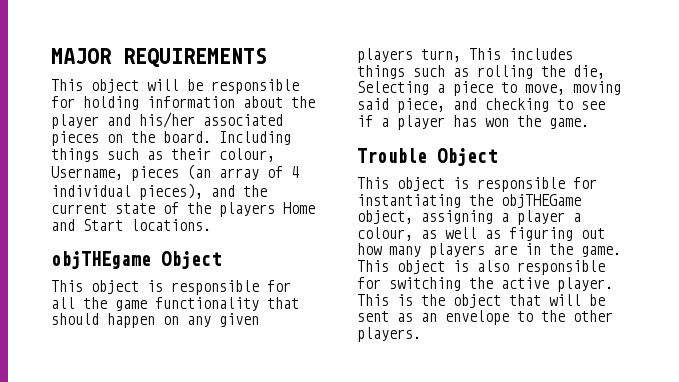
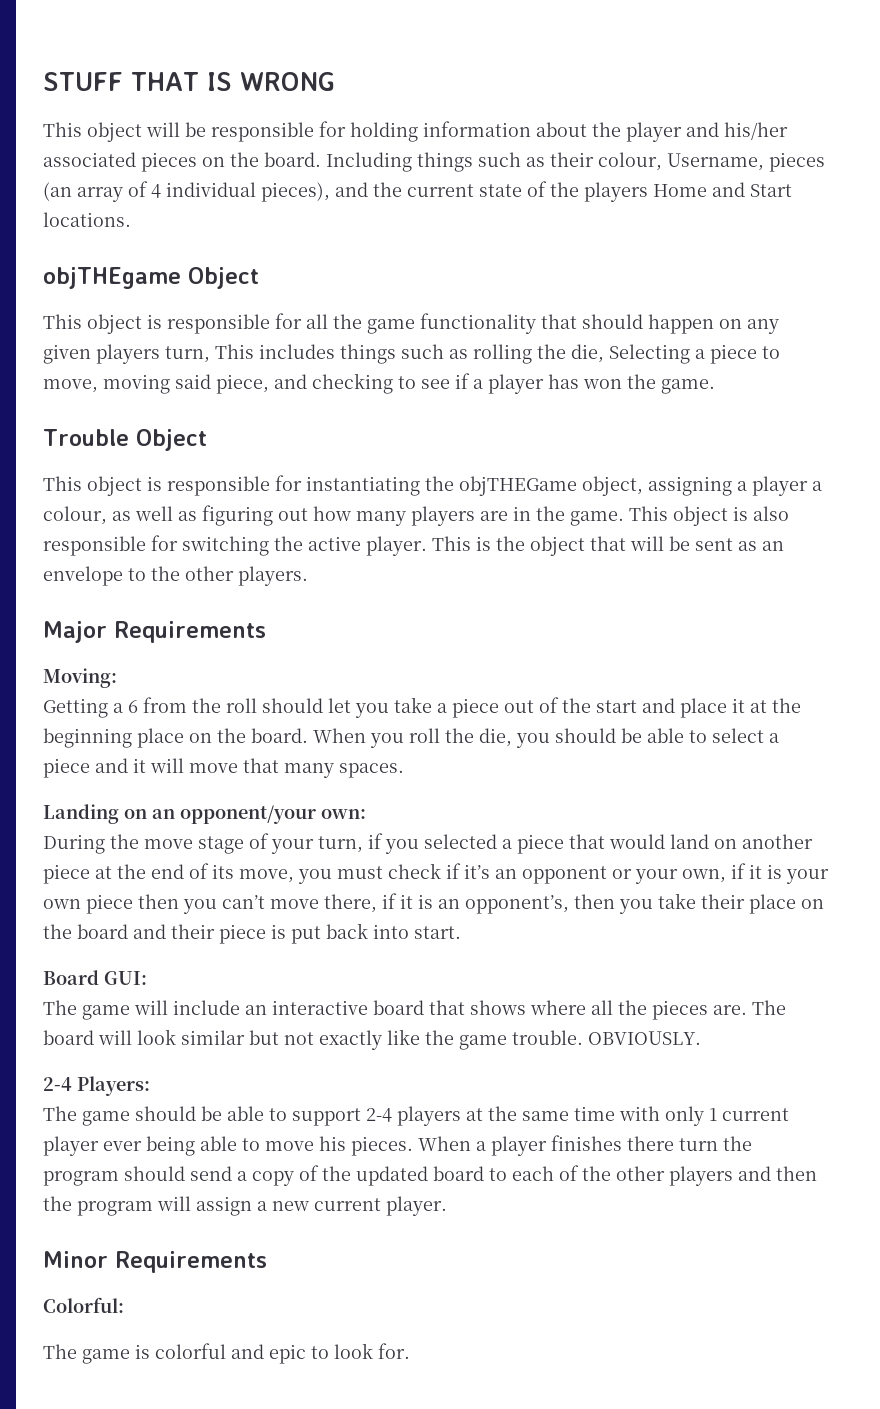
- MAJOR REQUIREMENTS
+ STUFF THAT IS WRONG
+ Major Requirements
+ Moving:
+ Getting a 6 from the roll should let you take a piece out of the start and place it at the beginning place on the board. When you roll the die, you should be able to select a piece and it will move that many spaces.
+ Landing on an opponent/your own:
+ During the move stage of your turn, if you selected a piece that would land on another piece at the end of its move, you must check if it’s an opponent or your own, if it is your own piece then you can’t move there, if it is an opponent’s, then you take their place on the board and their piece is put back into start.
+ Board GUI:
+ The game will include an interactive board that shows where all the pieces are. The board will look similar but not exactly like the game trouble. OBVIOUSLY.
+ 2-4 Players:
+ The game should be able to support 2-4 players at the same time with only 1 current player ever being able to move his pieces. When a player finishes there turn the program should send a copy of the updated board to each of the other players and then the program will assign a new current player.
+ Minor Requirements
+ Colorful:
+ The game is colorful and epic to look for.

